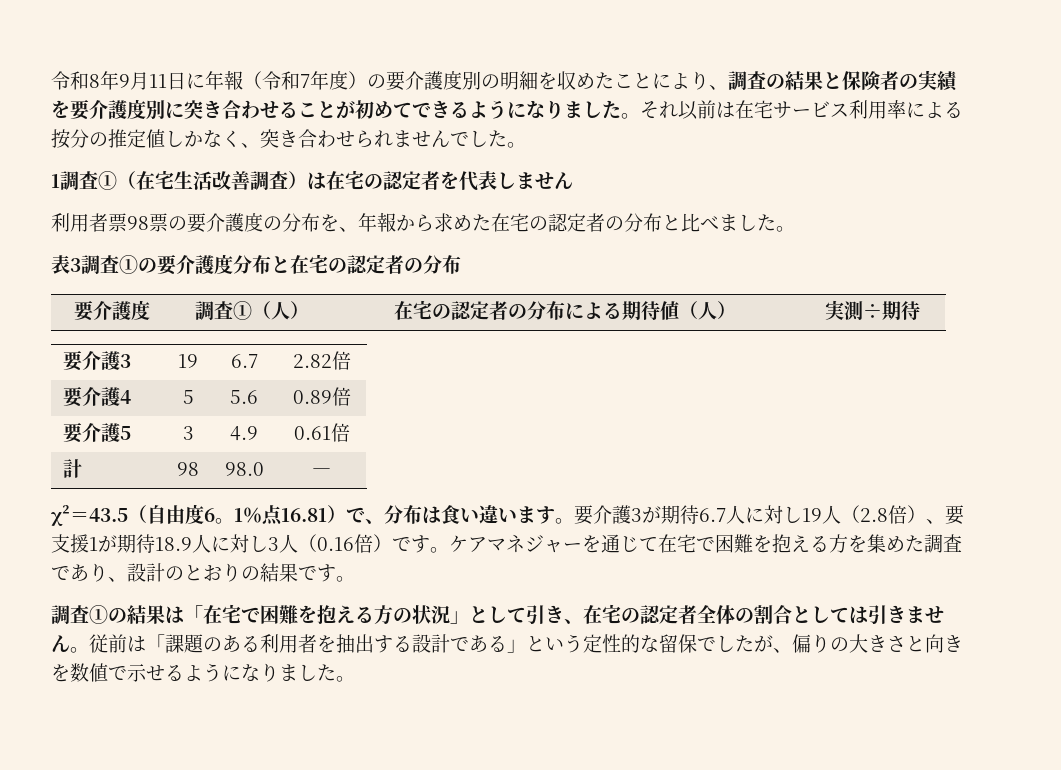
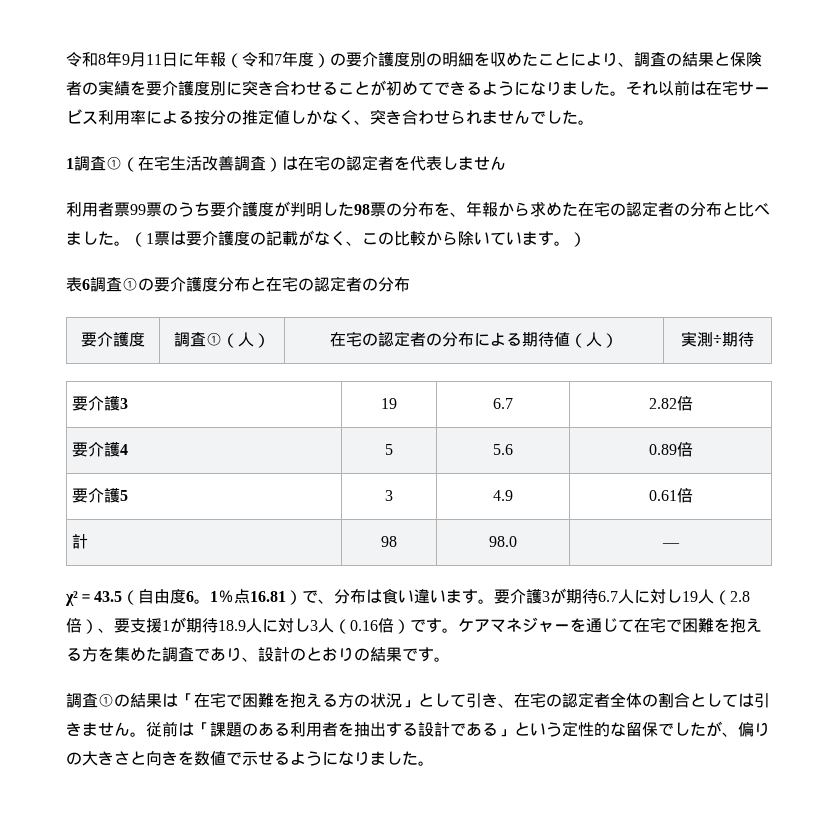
- 利用者票98票の要介護度の分布を、年報から求めた在宅の認定者の分布と比べました。
- 表3調査①の要介護度分布と在宅の認定者の分布
+ 利用者票99票のうち要介護度が判明した98票の分布を、年報から求めた在宅の認定者の分布と比べました。（1票は要介護度の記載がなく、この比較から除いています。）
+ 表6調査①の要介護度分布と在宅の認定者の分布

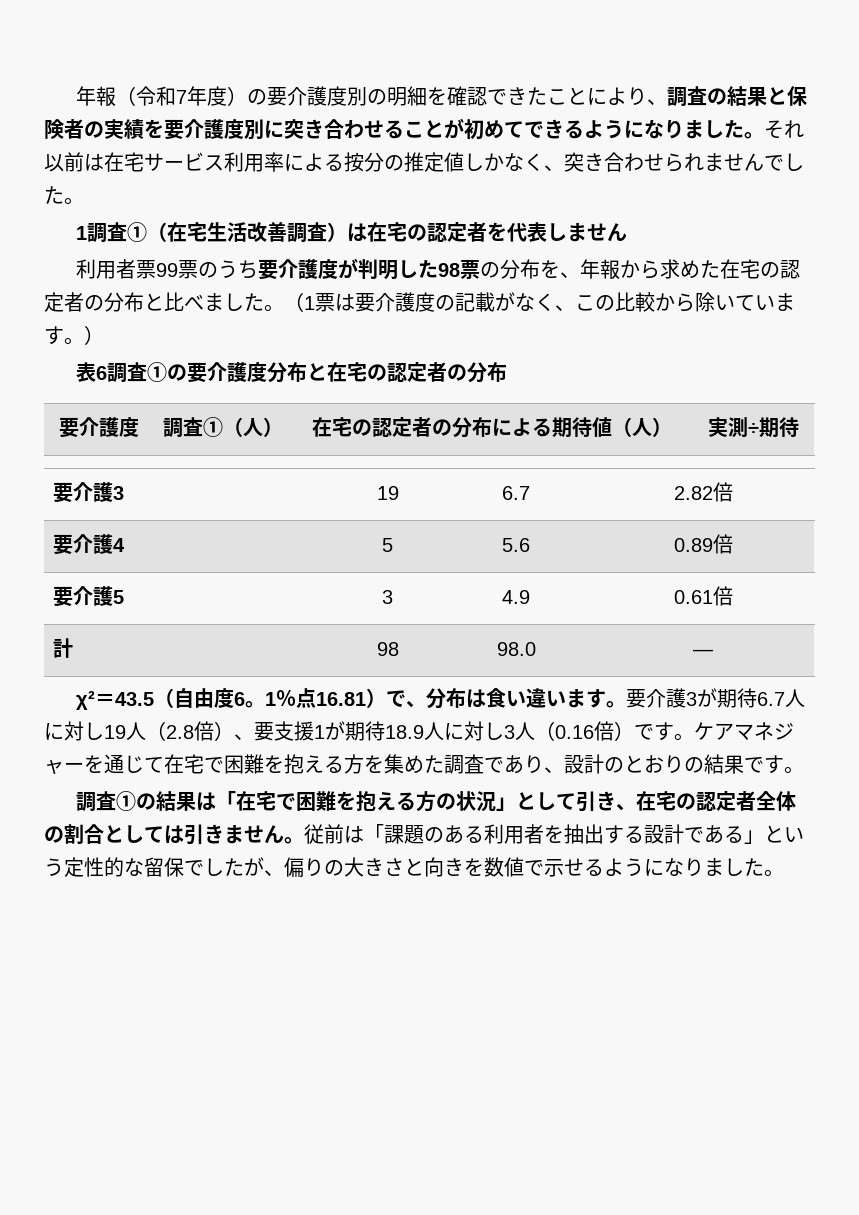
- 令和8年9月11日に年報（令和7年度）の要介護度別の明細を収めたことにより、調査の結果と保険者の実績を要介護度別に突き合わせることが初めてできるようになりました。
+ 年報（令和7年度）の要介護度別の明細を確認できたことにより、調査の結果と保険者の実績を要介護度別に突き合わせることが初めてできるようになりました。

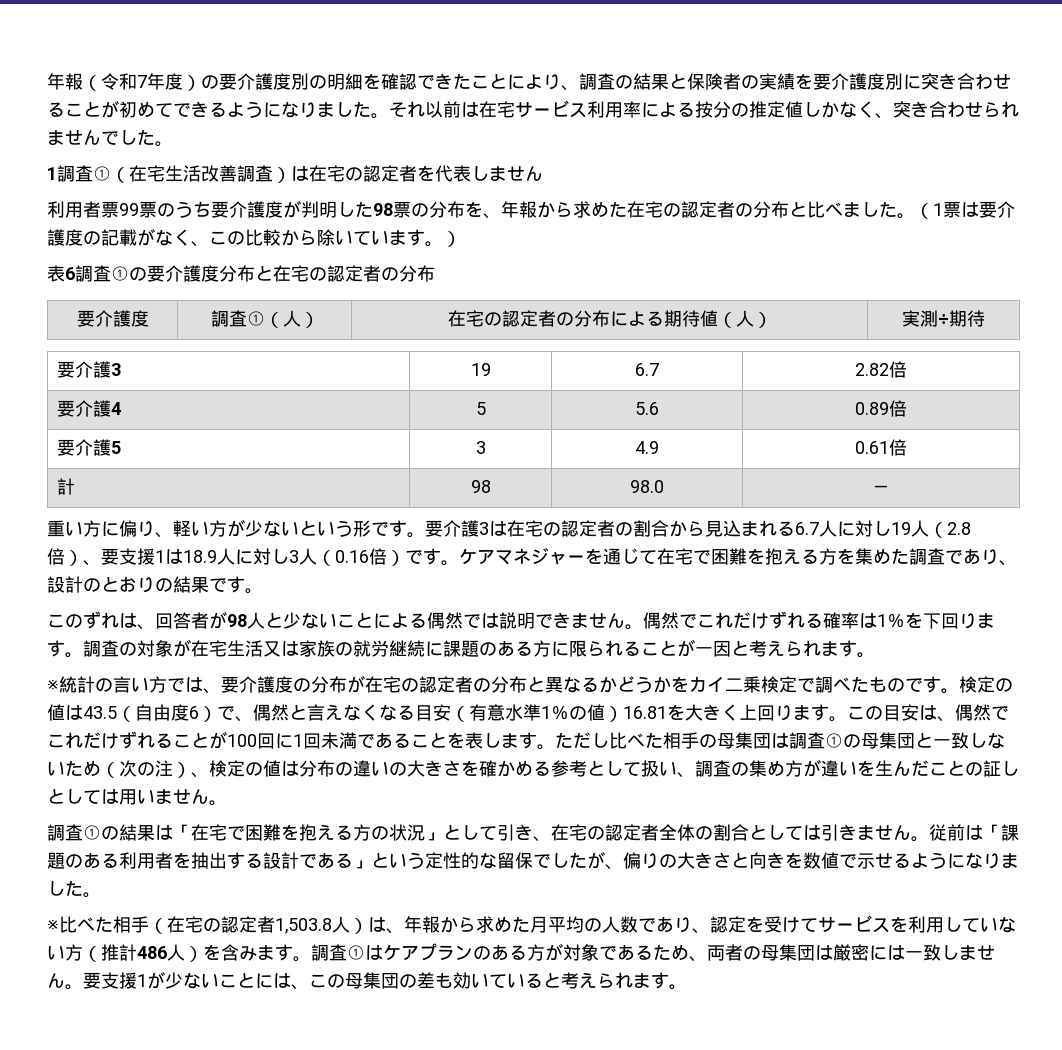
- χ²＝43.5（自由度6。1％点16.81）で、分布は食い違います。要介護3が期待6.7人に対し19人（2.8倍）、要支援1が期待18.9人に対し3人（0.16倍）です。
+ 重い方に偏り、軽い方が少ないという形です。要介護3は在宅の認定者の割合から見込まれる6.7人に対し19人（2.8倍）、要支援1は18.9人に対し3人（0.16倍）です。
+ このずれは、回答者が98人と少ないことによる偶然では説明できません。偶然でこれだけずれる確率は1％を下回ります。調査の対象が在宅生活又は家族の就労継続に課題のある方に限られることが一因と考えられます。
+ ※統計の言い方では、要介護度の分布が在宅の認定者の分布と異なるかどうかをカイ二乗検定で調べたものです。検定の値は43.5（自由度6）で、偶然と言えなくなる目安（有意水準1％の値）16.81を大きく上回ります。この目安は、偶然でこれだけずれることが100回に1回未満であることを表します。ただし比べた相手の母集団は調査①の母集団と一致しないため（次の注）、検定の値は分布の違いの大きさを確かめる参考として扱い、調査の集め方が違いを生んだことの証しとしては用いません。
+ ※比べた相手（在宅の認定者1,503.8人）は、年報から求めた月平均の人数であり、認定を受けてサービスを利用していない方（推計486人）を含みます。調査①はケアプランのある方が対象であるため、両者の母集団は厳密には一致しません。要支援1が少ないことには、この母集団の差も効いていると考えられます。

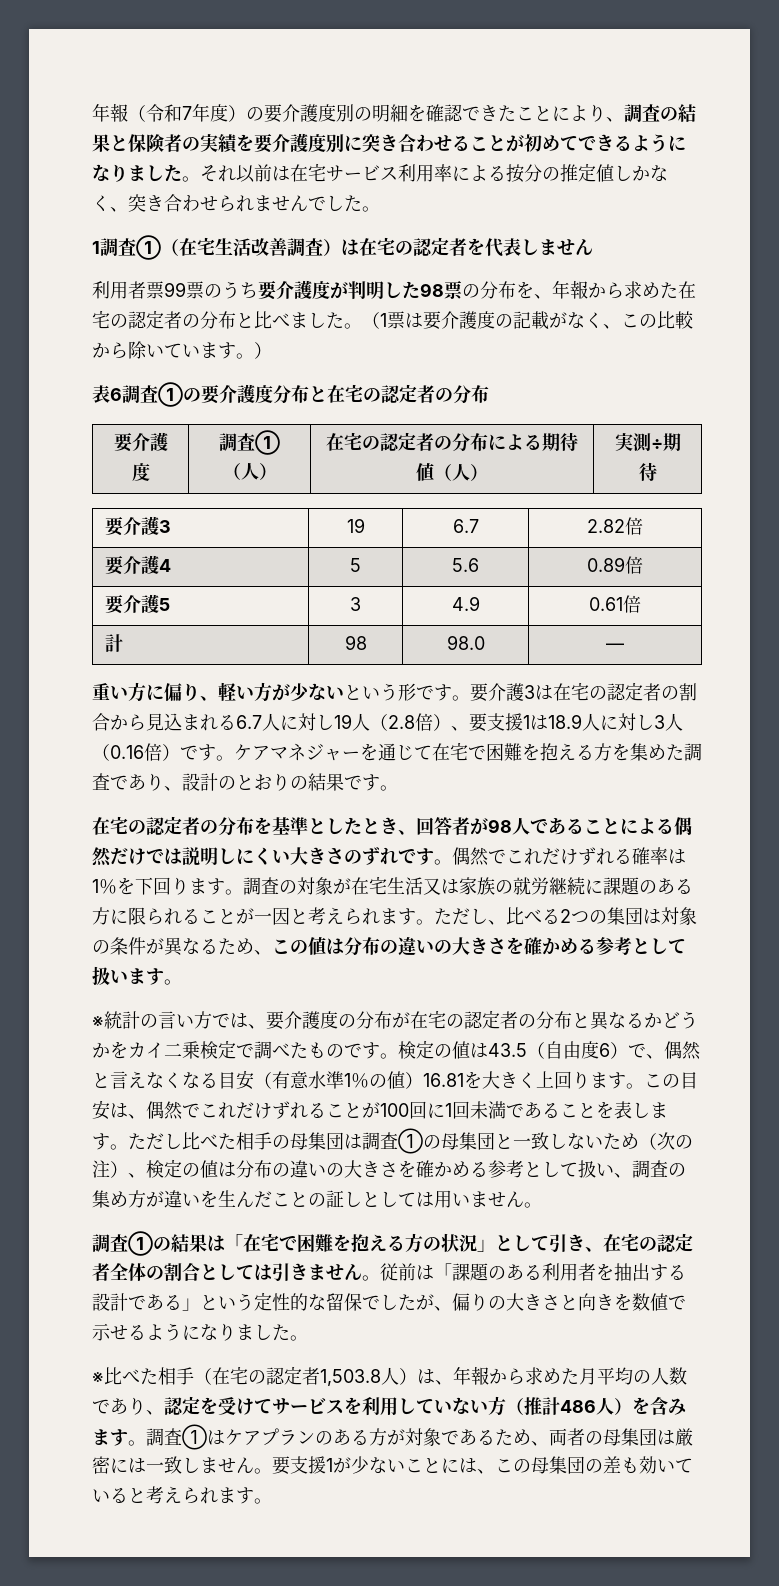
- このずれは、回答者が98人と少ないことによる偶然では説明できません。
+ 在宅の認定者の分布を基準としたとき、回答者が98人であることによる偶然だけでは説明しにくい大きさのずれです。
+ ただし、比べる2つの集団は対象の条件が異なるため、この値は分布の違いの大きさを確かめる参考として扱います。

